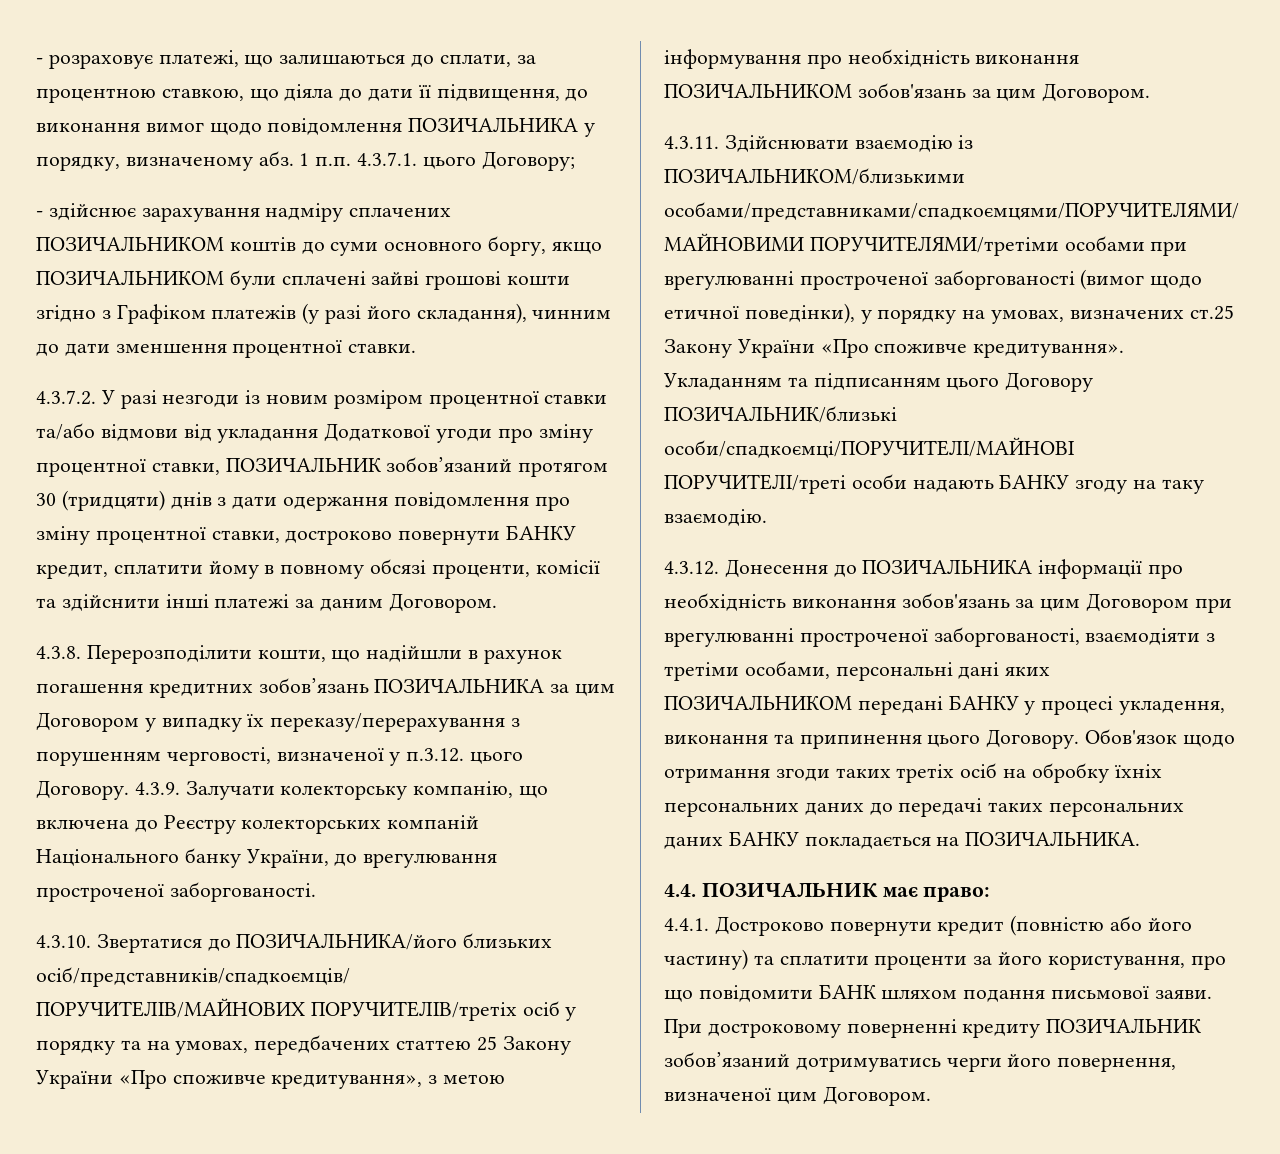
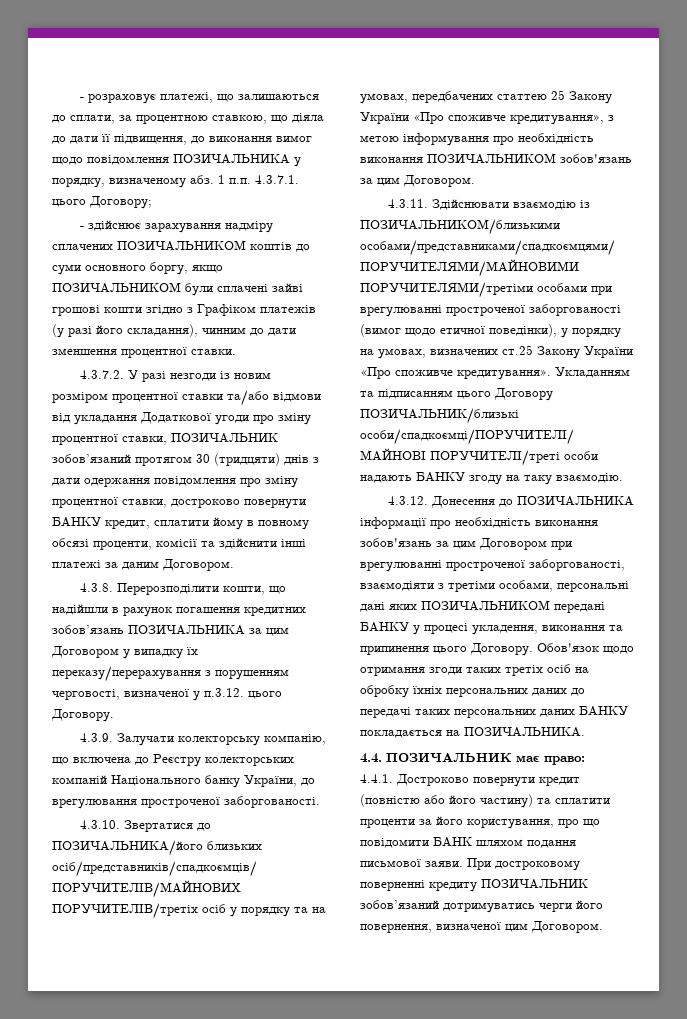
- 4.3.8. Перерозподілити кошти, що надійшли в рахунок погашення кредитних зобов’язань ПОЗИЧАЛЬНИКА за цим Договором у випадку їх переказу/перерахування з порушенням черговості, визначеної у п.3.12. цього Договору. 4.3.9. Залучати колекторську компанію, що включена до Реєстру колекторських компаній Національного банку України, до врегулювання простроченої заборгованості.
+ 4.3.8. Перерозподілити кошти, що надійшли в рахунок погашення кредитних зобов’язань ПОЗИЧАЛЬНИКА за цим Договором у випадку їх переказу/перерахування з порушенням черговості, визначеної у п.3.12. цього Договору.
+ 4.3.9. Залучати колекторську компанію, що включена до Реєстру колекторських компаній Національного банку України, до врегулювання простроченої заборгованості.

